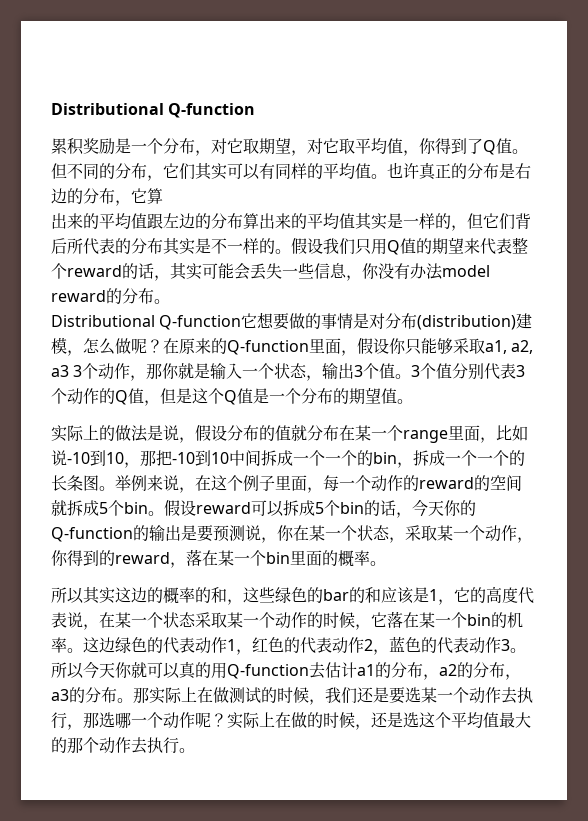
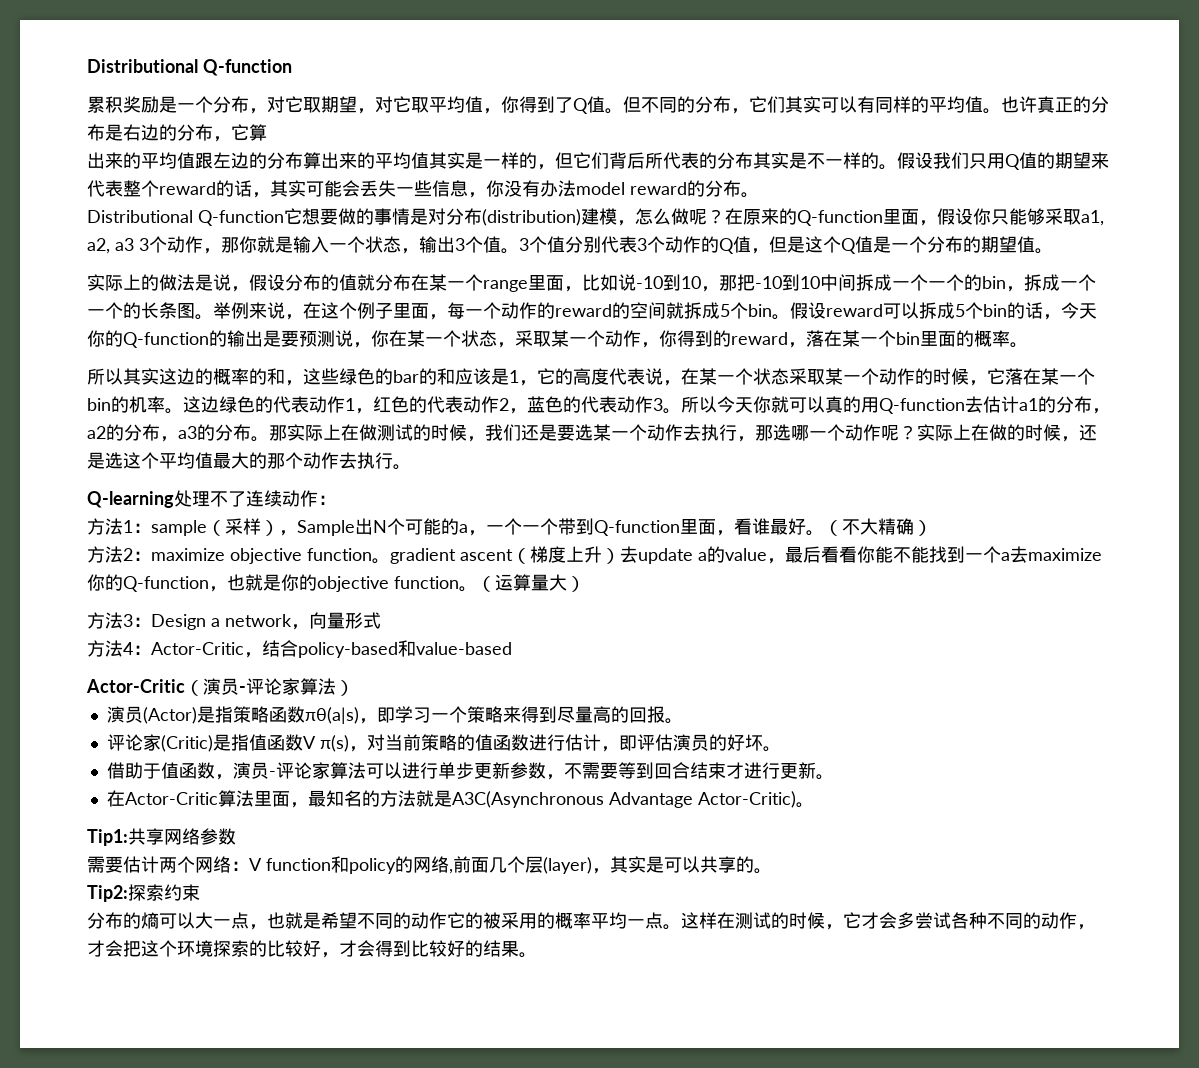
+ Q-learning处理不了连续动作：
+ 方法1：sample（采样），Sample出N个可能的a，一个一个带到Q-function里面，看谁最好。（不大精确）
+ 方法2：maximize objective function。gradient ascent（梯度上升）去update a的value，最后看看你能不能找到一个a去maximize你的Q-function，也就是你的objective function。（运算量大）
+ 方法3：Design a network，向量形式
+ 方法4：Actor-Critic，结合policy-based和value-based
+ Actor-Critic（演员-评论家算法）
+ 演员(Actor)是指策略函数πθ(a|s)，即学习一个策略来得到尽量高的回报。
+ 评论家(Critic)是指值函数V π(s)，对当前策略的值函数进行估计，即评估演员的好坏。
+ 借助于值函数，演员-评论家算法可以进行单步更新参数，不需要等到回合结束才进行更新。
+ 在Actor-Critic算法里面，最知名的方法就是A3C(Asynchronous Advantage Actor-Critic)。
+ Tip1:共享网络参数
+ 需要估计两个网络：V function和policy的网络,前面几个层(layer)，其实是可以共享的。
+ Tip2:探索约束
+ 分布的熵可以大一点，也就是希望不同的动作它的被采用的概率平均一点。这样在测试的时候，它才会多尝试各种不同的动作，才会把这个环境探索的比较好，才会得到比较好的结果。

